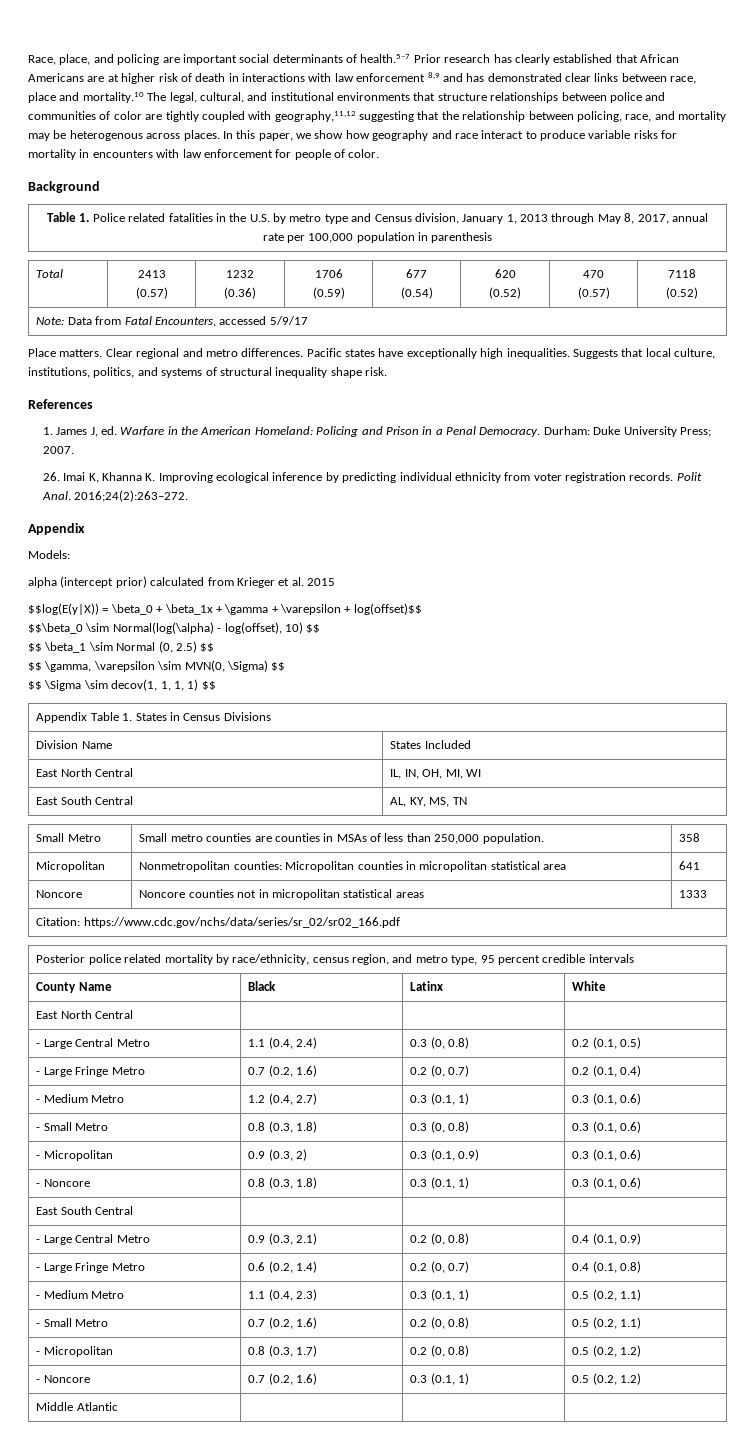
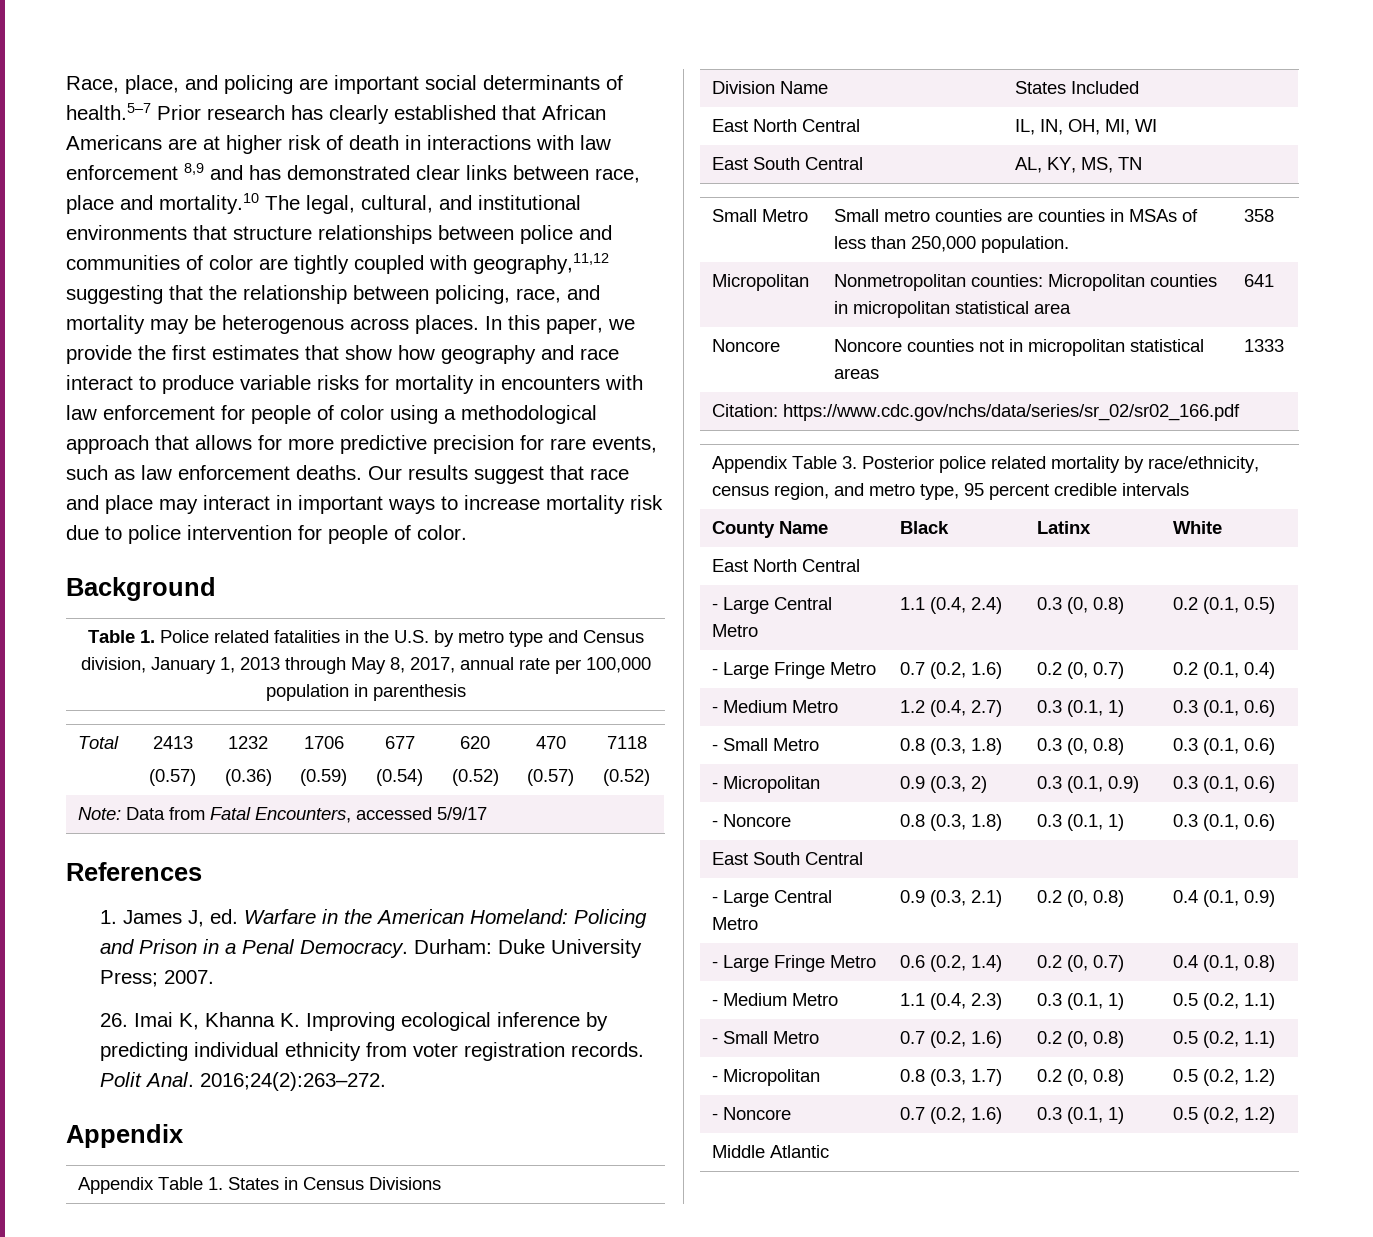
- In this paper, we show how geography and race interact to produce variable risks for mortality in encounters with law enforcement for people of color.
+ In this paper, we provide the first estimates that show how geography and race interact to produce variable risks for mortality in encounters with law enforcement for people of color using a methodological approach that allows for more predictive precision for rare events, such as law enforcement deaths. Our results suggest that race and place may interact in important ways to increase mortality risk due to police intervention for people of color.
- Place matters. Clear regional and metro differences. Pacific states have exceptionally high inequalities. Suggests that local culture, institutions, politics, and systems of structural inequality shape risk.
- Models:
- alpha (intercept prior) calculated from Krieger et al. 2015
- $$log(E(y|X)) = \beta_0 + \beta_1x + \gamma + \varepsilon + log(offset)$$
- $$\beta_0 \sim Normal(log(\alpha) - log(offset), 10) $$
- $$ \beta_1 \sim Normal (0, 2.5) $$
- $$ \gamma, \varepsilon \sim MVN(0, \Sigma) $$
- $$ \Sigma \sim decov(1, 1, 1, 1) $$
- Posterior police related mortality by race/ethnicity, census region, and metro type, 95 percent credible intervals
+ Appendix Table 3. Posterior police related mortality by race/ethnicity, census region, and metro type, 95 percent credible intervals

